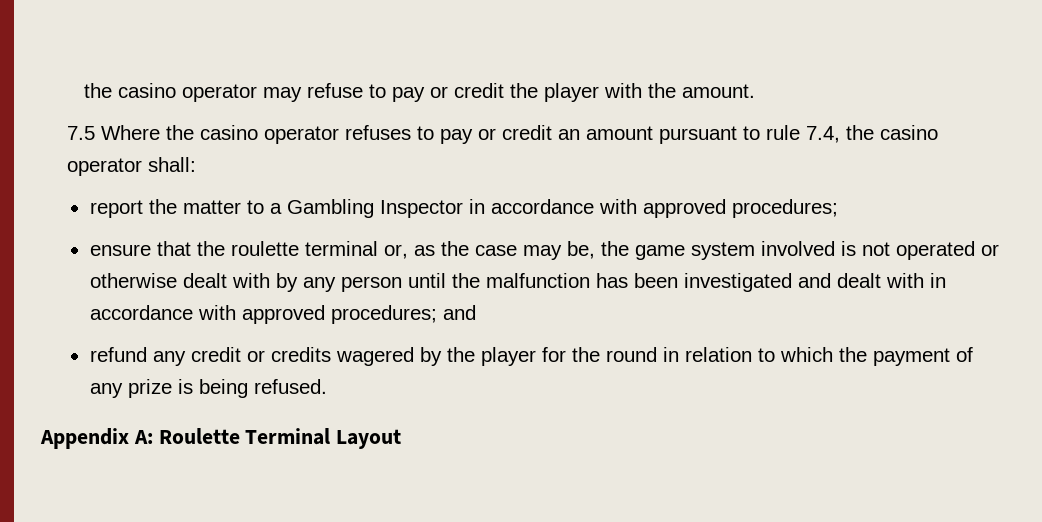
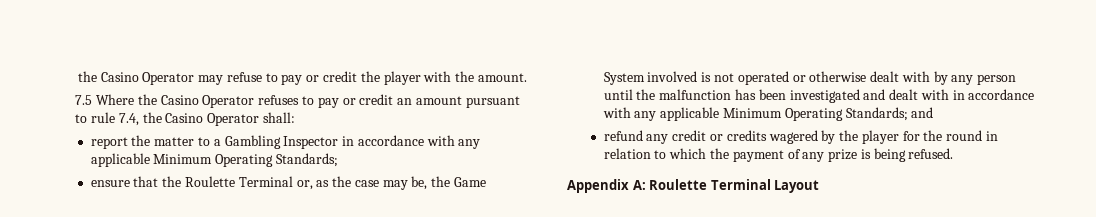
- the casino operator may refuse to pay or credit the player with the amount.
+ the Casino Operator may refuse to pay or credit the player with the amount.
- 7.5 Where the casino operator refuses to pay or credit an amount pursuant to rule 7.4, the casino operator shall:
+ 7.5 Where the Casino Operator refuses to pay or credit an amount pursuant to rule 7.4, the Casino Operator shall:
- report the matter to a Gambling Inspector in accordance with approved procedures;
+ report the matter to a Gambling Inspector in accordance with any applicable Minimum Operating Standards;
- ensure that the roulette terminal or, as the case may be, the game system involved is not operated or otherwise dealt with by any person until the malfunction has been investigated and dealt with in accordance with approved procedures; and
+ ensure that the Roulette Terminal or, as the case may be, the Game System involved is not operated or otherwise dealt with by any person until the malfunction has been investigated and dealt with in accordance with any applicable Minimum Operating Standards; and

